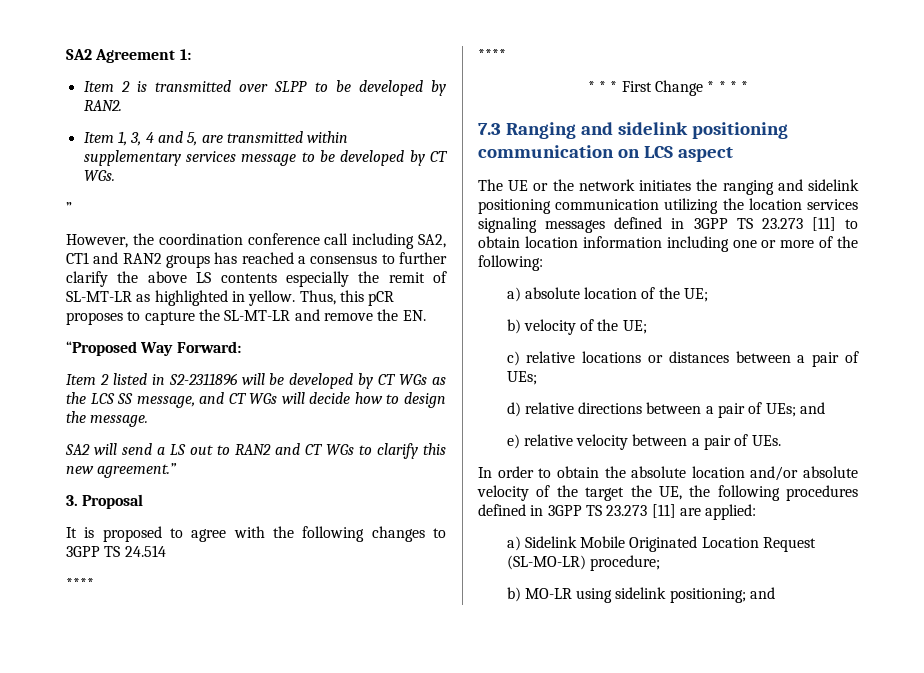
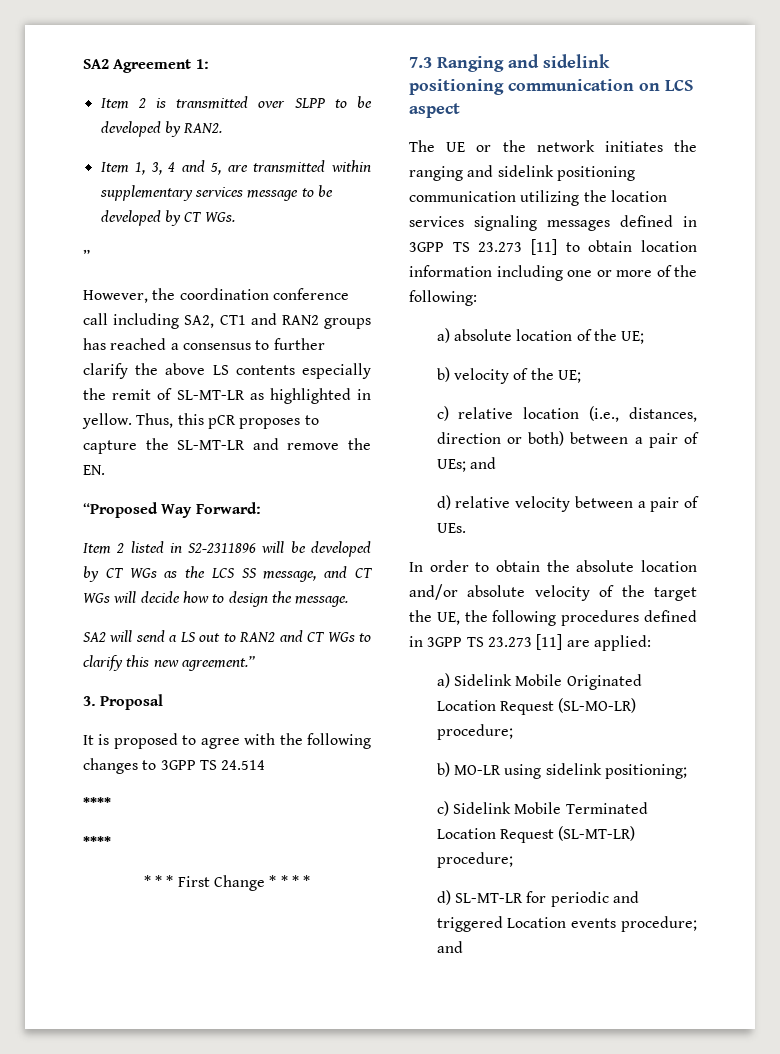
- c) relative locations or distances between a pair of UEs;
- d) relative directions between a pair of UEs; and
+ c) relative location (i.e., distances, direction or both) between a pair of UEs; and
- e) relative velocity between a pair of UEs.
+ d) relative velocity between a pair of UEs.
- b) MO-LR using sidelink positioning; and
+ b) MO-LR using sidelink positioning;
+ c) Sidelink Mobile Terminated Location Request (SL-MT-LR) procedure;
+ d) SL-MT-LR for periodic and triggered Location events procedure; and

